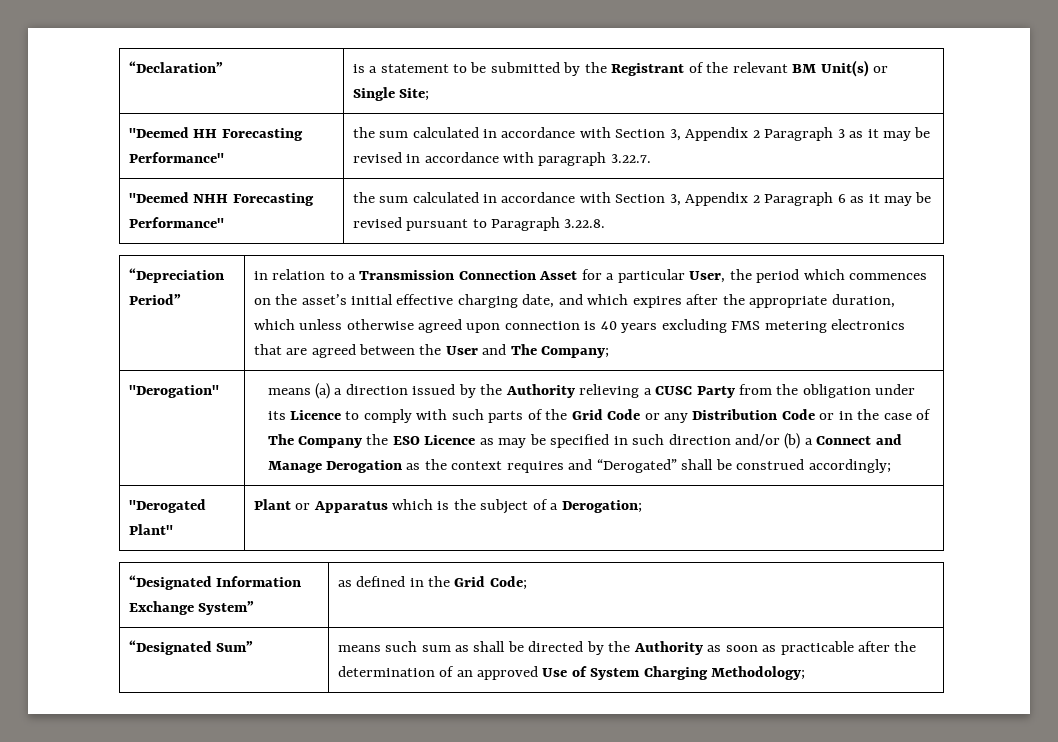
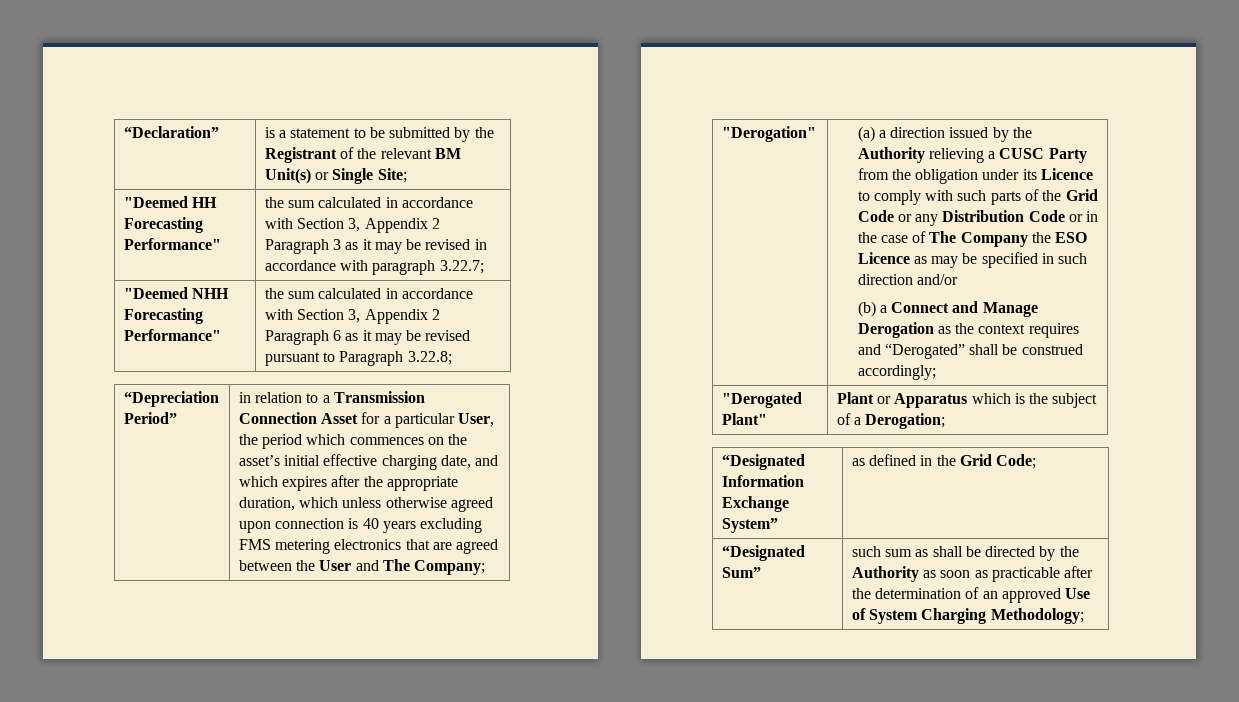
- "Deemed HH Forecasting Performance" | the sum calculated in accordance with Section 3, Appendix 2 Paragraph 3 as it may be revised in accordance with paragraph 3.22.7.
+ "Deemed HH Forecasting Performance" | the sum calculated in accordance with Section 3, Appendix 2 Paragraph 3 as it may be revised in accordance with paragraph 3.22.7;
- "Deemed NHH Forecasting Performance" | the sum calculated in accordance with Section 3, Appendix 2 Paragraph 6 as it may be revised pursuant to Paragraph 3.22.8.
+ "Deemed NHH Forecasting Performance" | the sum calculated in accordance with Section 3, Appendix 2 Paragraph 6 as it may be revised pursuant to Paragraph 3.22.8;
- means (a) a direction issued by the Authority relieving a CUSC Party from the obligation under its Licence to comply with such parts of the Grid Code or any Distribution Code or in the case of The Company the ESO Licence as may be specified in such direction and/or (b) a Connect and Manage Derogation as the context requires and “Derogated” shall be construed accordingly;
+ (a) a direction issued by the Authority relieving a CUSC Party from the obligation under its Licence to comply with such parts of the Grid Code or any Distribution Code or in the case of The Company the ESO Licence as may be specified in such direction and/or
+ (b) a Connect and Manage Derogation as the context requires and “Derogated” shall be construed accordingly;
- “Designated Sum” | means such sum as shall be directed by the Authority as soon as practicable after the determination of an approved Use of System Charging Methodology;
+ “Designated Sum” | such sum as shall be directed by the Authority as soon as practicable after the determination of an approved Use of System Charging Methodology;

